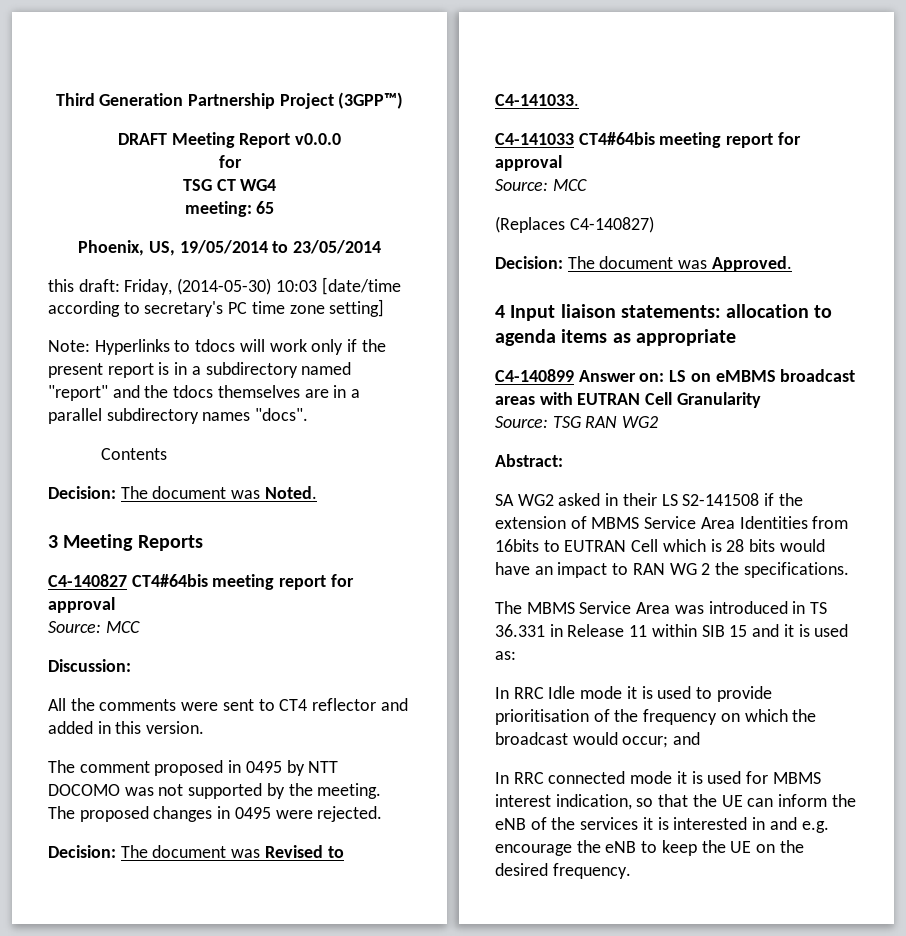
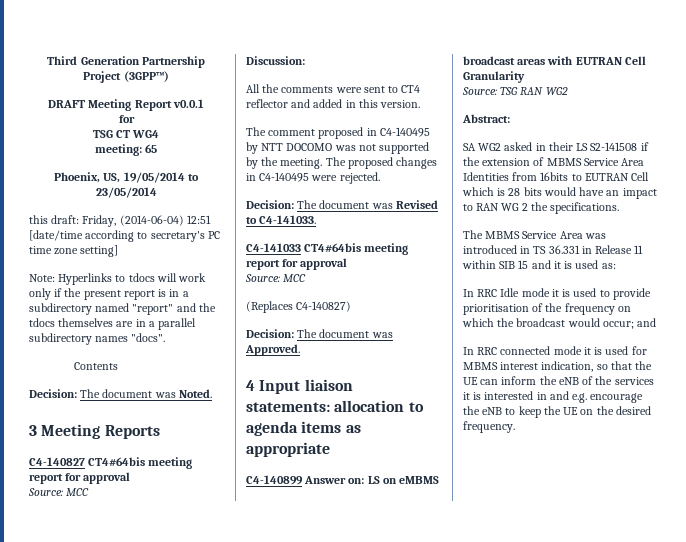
- DRAFT Meeting Report v0.0.0
+ DRAFT Meeting Report v0.0.1
- this draft: Friday, (2014-05-30) 10:03 [date/time according to secretary's PC time zone setting]
+ this draft: Friday, (2014-06-04) 12:51 [date/time according to secretary's PC time zone setting]
- The comment proposed in 0495 by NTT DOCOMO was not supported by the meeting.
+ The comment proposed in C4-140495 by NTT DOCOMO was not supported by the meeting.
- The proposed changes in 0495 were rejected.
+ The proposed changes in C4-140495 were rejected.

